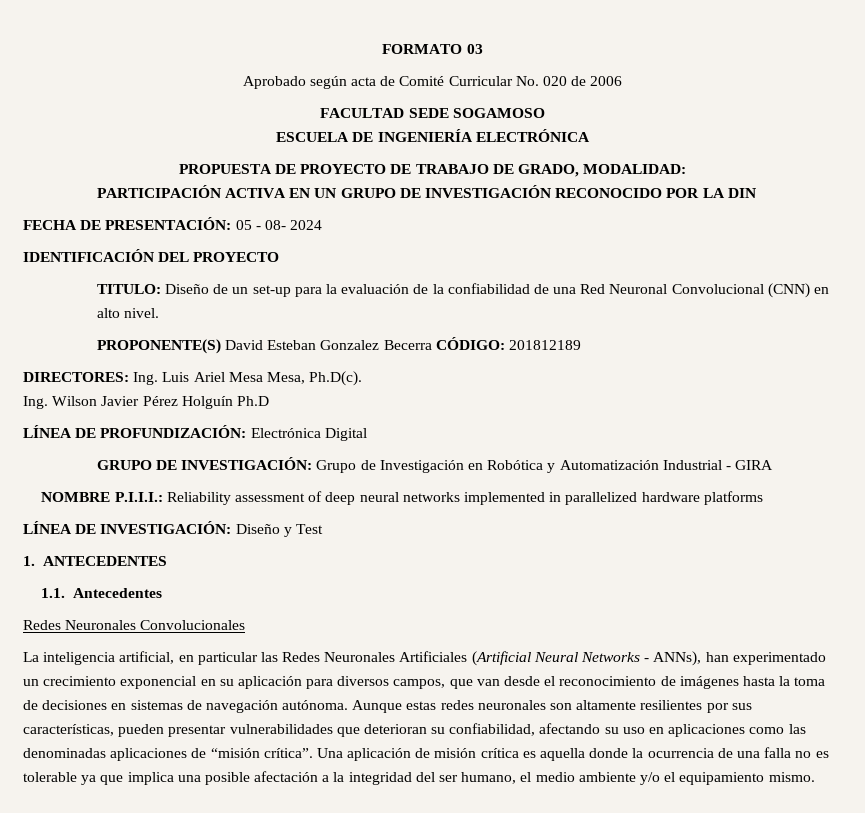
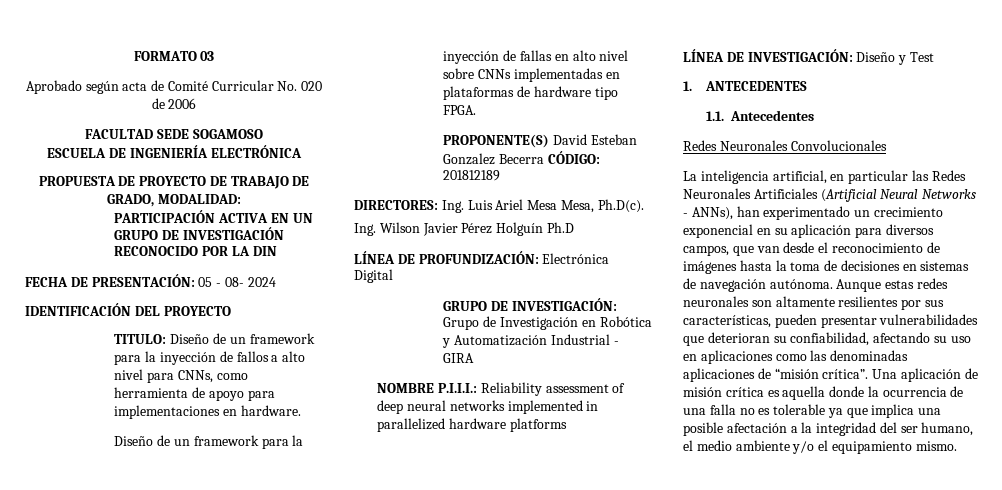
- TITULO: Diseño de un set-up para la evaluación de la confiabilidad de una Red Neuronal Convolucional (CNN) en alto nivel.
+ TITULO: Diseño de un framework para la inyección de fallos a alto nivel para CNNs, como herramienta de apoyo para implementaciones en hardware.
+ Diseño de un framework para la inyección de fallas en alto nivel sobre CNNs implementadas en plataformas de hardware tipo FPGA.

